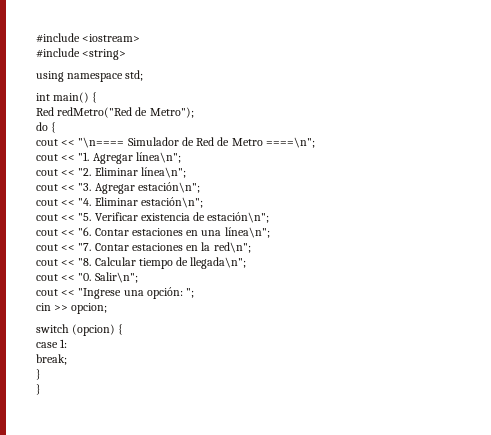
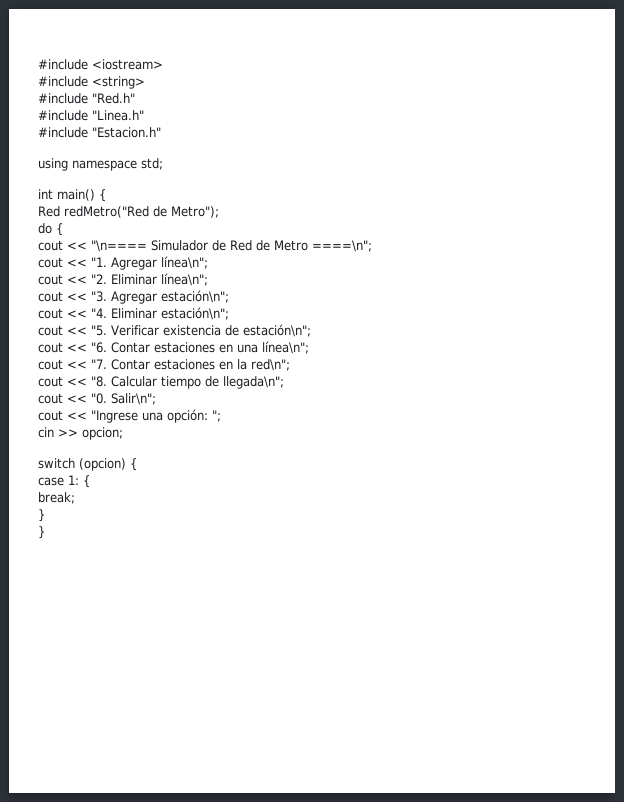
+ #include "Red.h"
+ #include "Linea.h"
+ #include "Estacion.h"
- case 1:
+ case 1: {

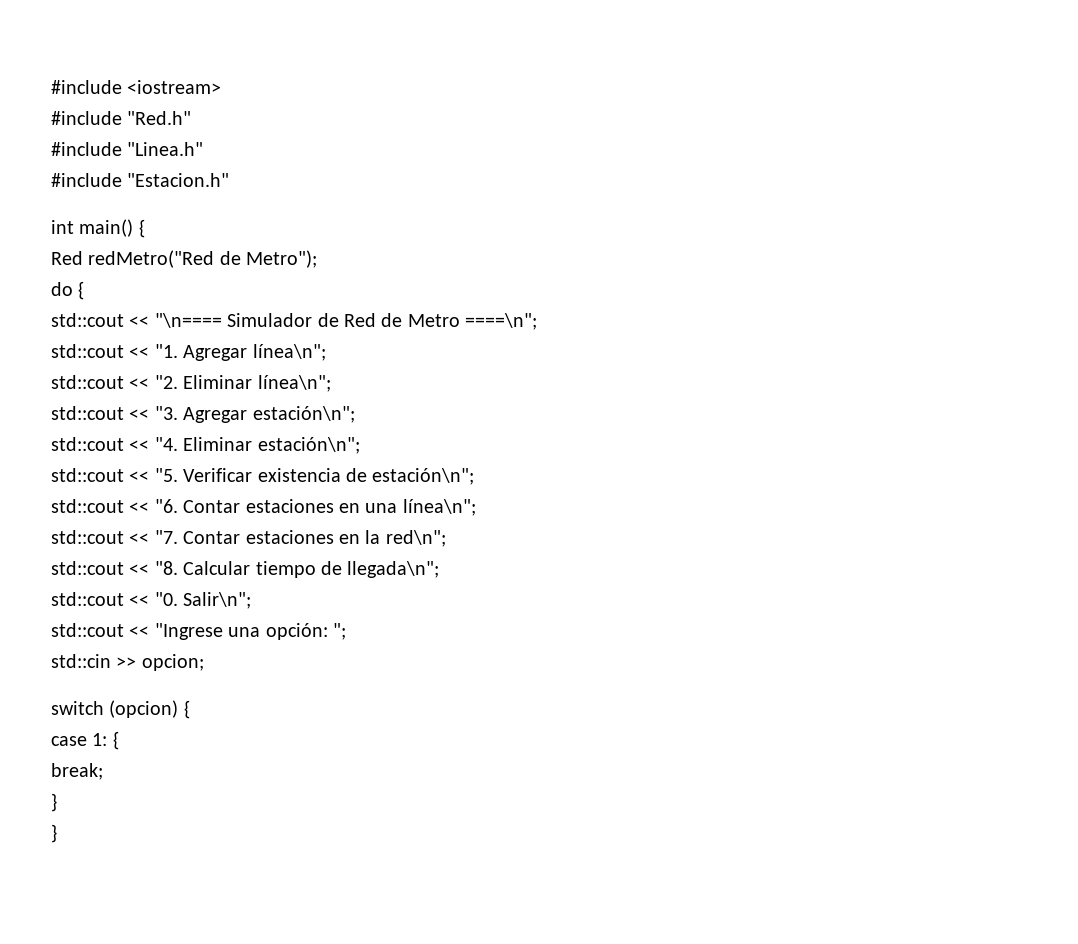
- #include <string>
- using namespace std;
- cout << "\n==== Simulador de Red de Metro ====\n";
+ std::cout << "\n==== Simulador de Red de Metro ====\n";
- cout << "1. Agregar línea\n";
+ std::cout << "1. Agregar línea\n";
- cout << "2. Eliminar línea\n";
+ std::cout << "2. Eliminar línea\n";
- cout << "3. Agregar estación\n";
+ std::cout << "3. Agregar estación\n";
- cout << "4. Eliminar estación\n";
+ std::cout << "4. Eliminar estación\n";
- cout << "5. Verificar existencia de estación\n";
+ std::cout << "5. Verificar existencia de estación\n";
- cout << "6. Contar estaciones en una línea\n";
+ std::cout << "6. Contar estaciones en una línea\n";
- cout << "7. Contar estaciones en la red\n";
+ std::cout << "7. Contar estaciones en la red\n";
- cout << "8. Calcular tiempo de llegada\n";
+ std::cout << "8. Calcular tiempo de llegada\n";
- cout << "0. Salir\n";
+ std::cout << "0. Salir\n";
- cout << "Ingrese una opción: ";
+ std::cout << "Ingrese una opción: ";
- cin >> opcion;
+ std::cin >> opcion;

